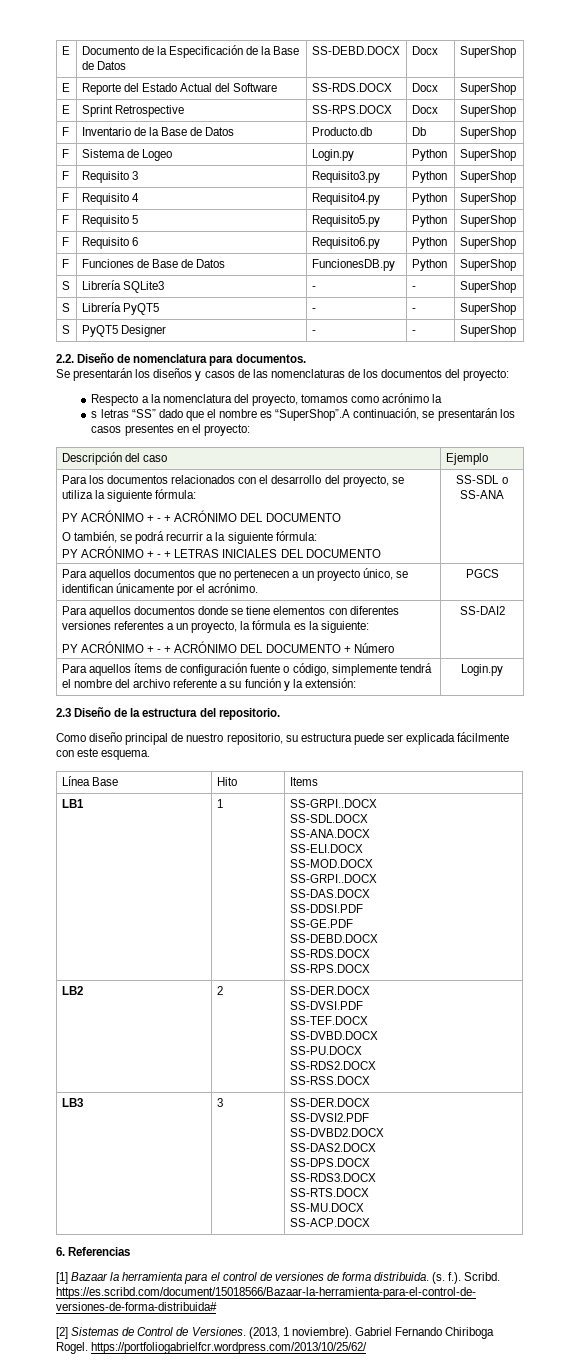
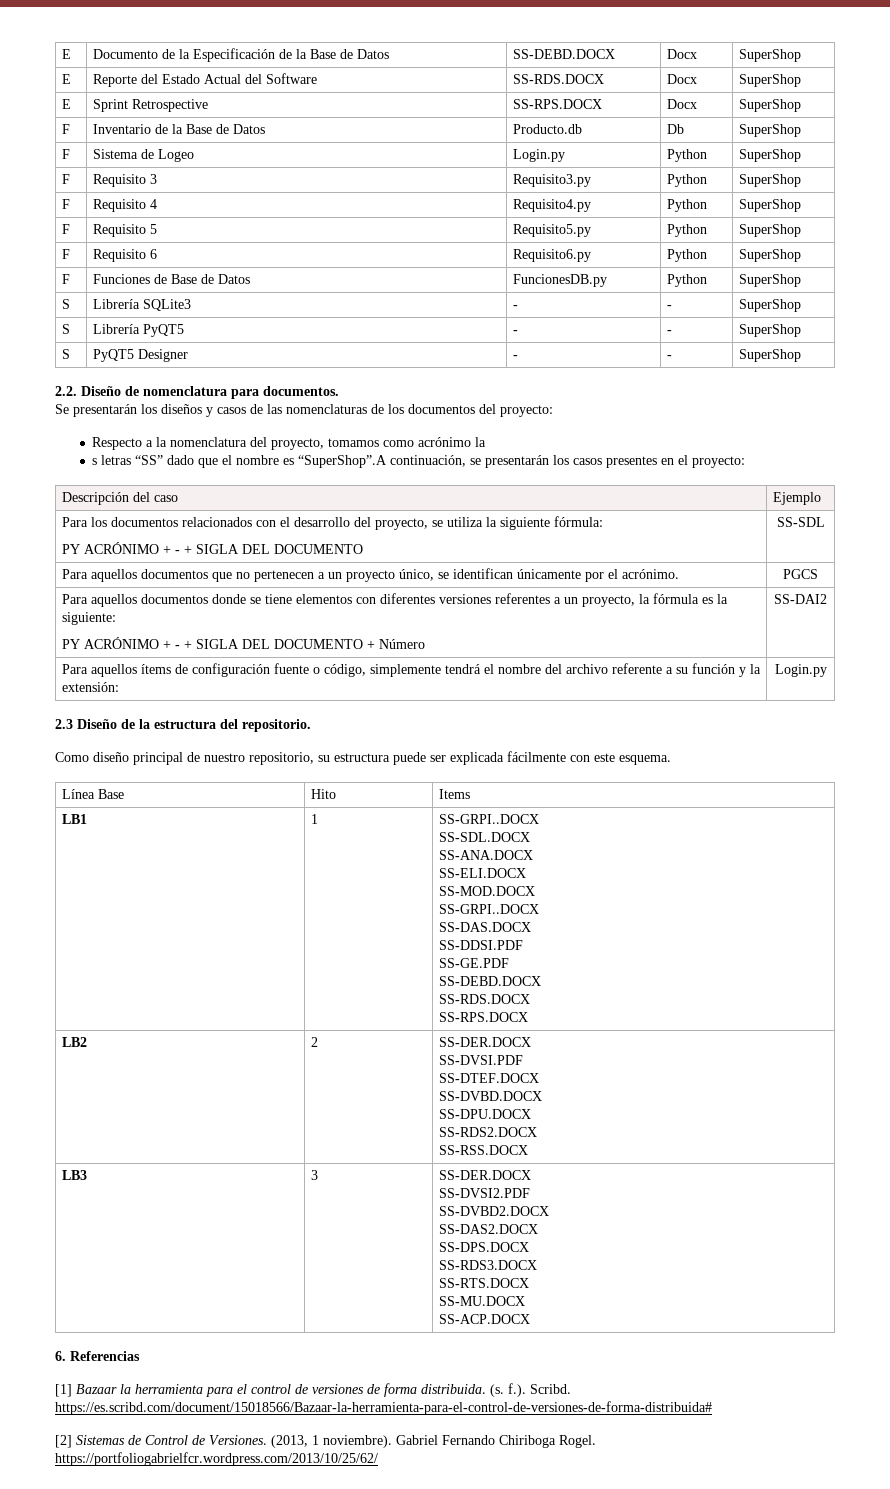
  Para los documentos relacionados con el desarrollo del proyecto, se utiliza la siguiente fórmula:
- PY ACRÓNIMO + - + ACRÓNIMO DEL DOCUMENTO
- O también, se podrá recurrir a la siguiente fórmula:
- PY ACRÓNIMO + - + LETRAS INICIALES DEL DOCUMENTO
+ PY ACRÓNIMO + - + SIGLA DEL DOCUMENTO
- SS-SDL o SS-ANA
+ SS-SDL
  Para aquellos documentos donde se tiene elementos con diferentes versiones referentes a un proyecto, la fórmula es la siguiente:
- PY ACRÓNIMO + - + ACRÓNIMO DEL DOCUMENTO + Número | SS-DAI2
+ PY ACRÓNIMO + - + SIGLA DEL DOCUMENTO + Número | SS-DAI2
  LB2 | 2 | SS-DER.DOCX
  SS-DVSI.PDF
- SS-TEF.DOCX
+ SS-DTEF.DOCX
  SS-DVBD.DOCX
- SS-PU.DOCX
+ SS-DPU.DOCX

